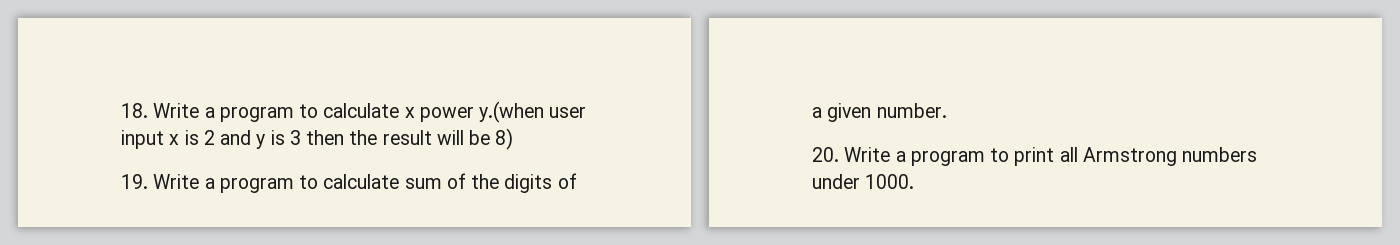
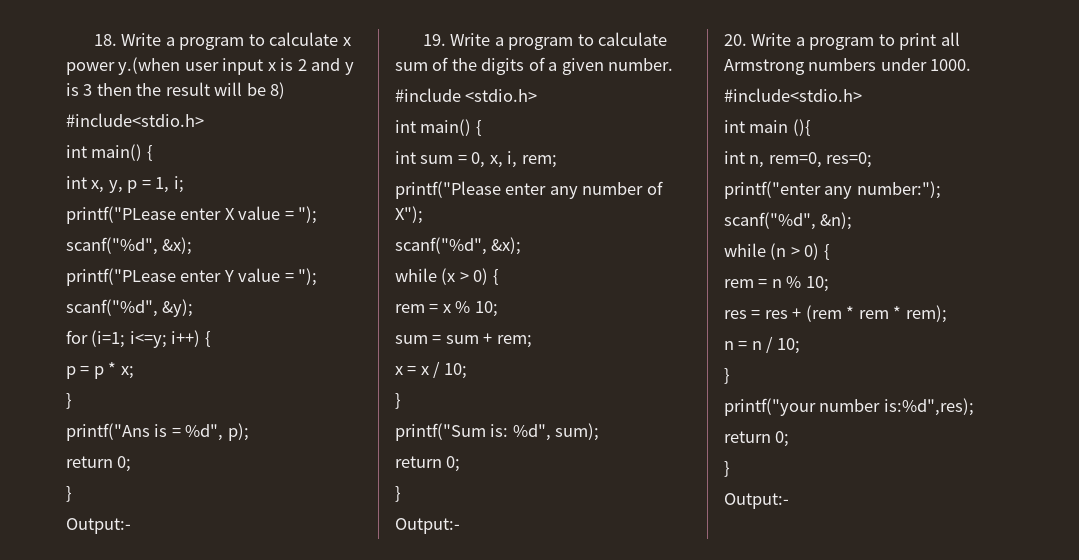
  18. Write a program to calculate x power y.(when user input x is 2 and y is 3 then the result will be 8)
+ #include<stdio.h>
+ int main() {
+ int x, y, p = 1, i;
+ printf("PLease enter X value = ");
+ scanf("%d", &x);
+ printf("PLease enter Y value = ");
+ scanf("%d", &y);
+ for (i=1; i<=y; i++) {
+ p = p * x;
+ }
+ printf("Ans is = %d", p);
+ return 0;
+ }
+ Output:-
+ #include <stdio.h>
+ int main() {
+ int sum = 0, x, i, rem;
+ printf("Please enter any number of X");
+ scanf("%d", &x);
+ while (x > 0) {
+ rem = x % 10;
+ sum = sum + rem;
+ x = x / 10;
+ }
+ printf("Sum is: %d", sum);
+ return 0;
+ }
+ Output:-
  20. Write a program to print all Armstrong numbers under 1000.
+ #include<stdio.h>
+ int main (){
+ int n, rem=0, res=0;
+ printf("enter any number:");
+ scanf("%d", &n);
+ while (n > 0) {
+ rem = n % 10;
+ res = res + (rem * rem * rem);
+ n = n / 10;
+ }
+ printf("your number is:%d",res);
+ return 0;
+ }
+ Output:-

